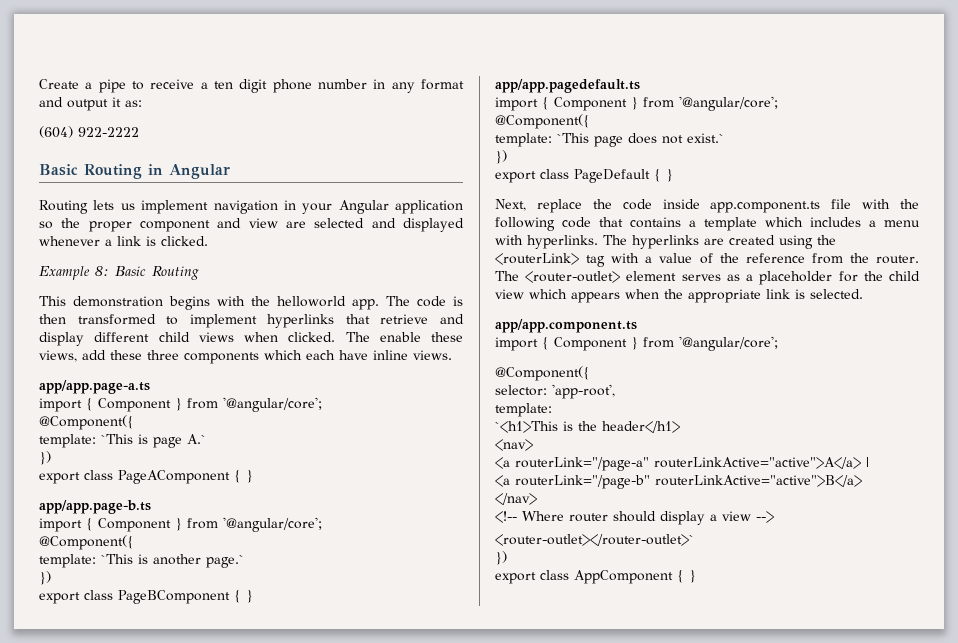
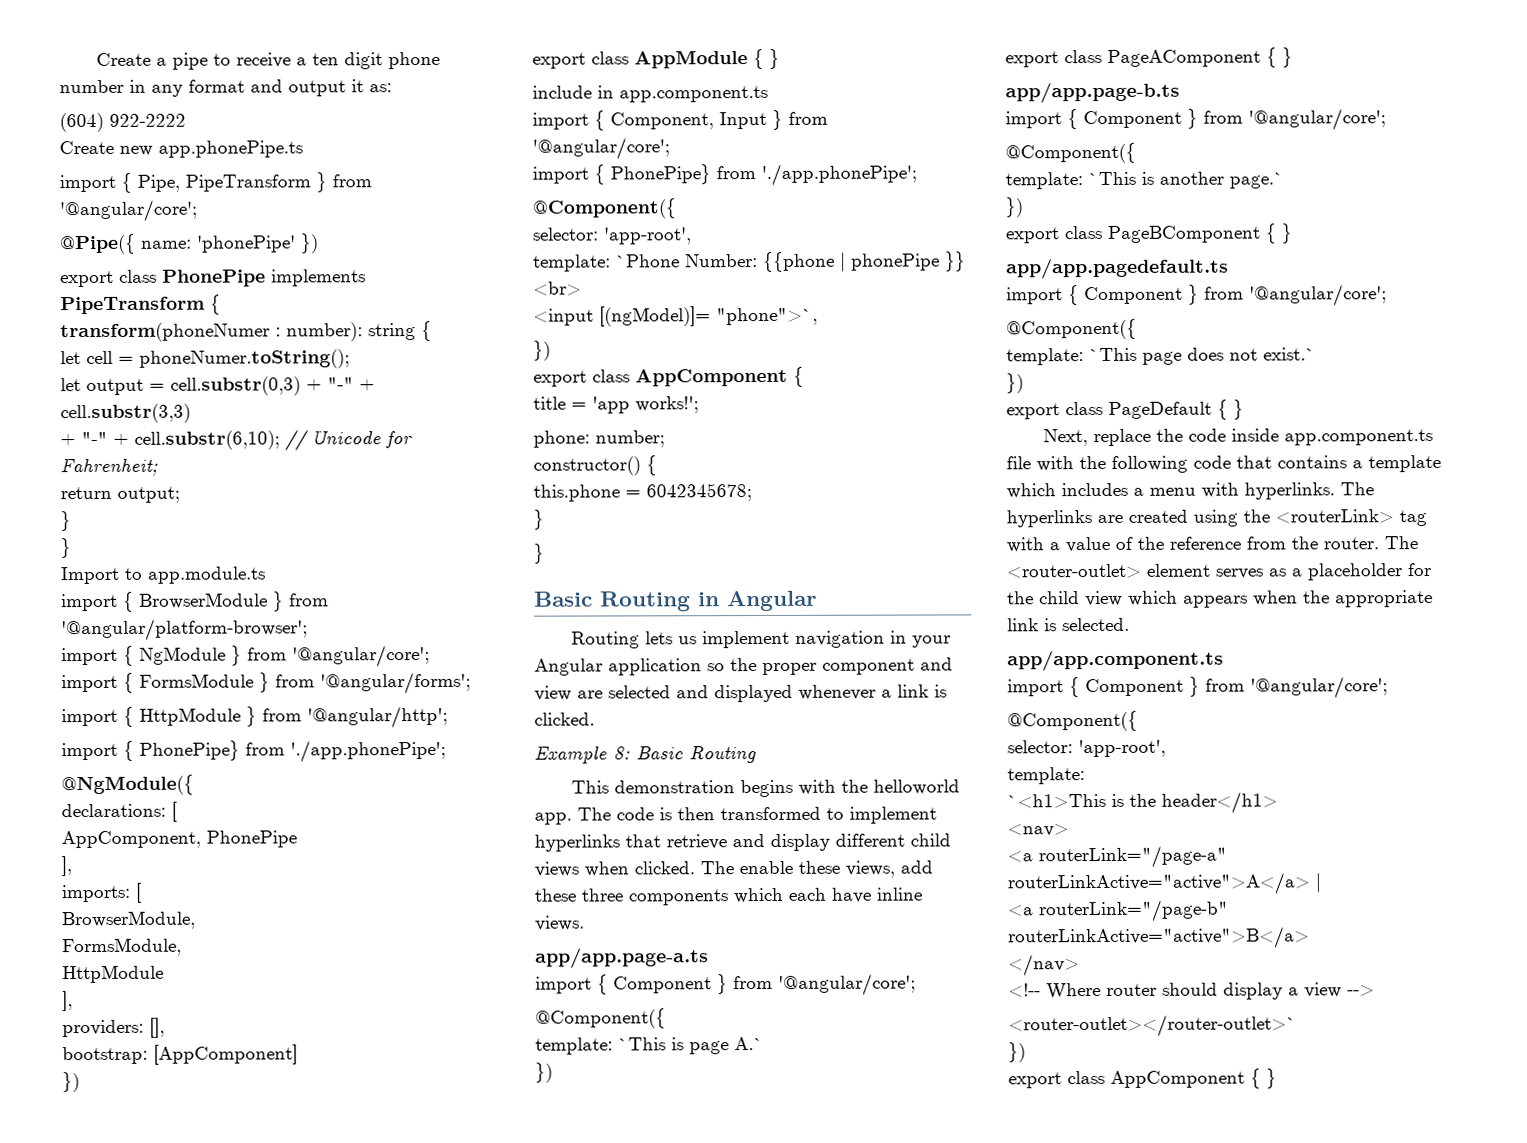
+ Create new app.phonePipe.ts
+ import { Pipe, PipeTransform } from '@angular/core';
+ @Pipe({ name: 'phonePipe' })
+ export class PhonePipe implements PipeTransform {
+ transform(phoneNumer : number): string {
+ let cell = phoneNumer.toString();
+ let output = cell.substr(0,3) + "-" + cell.substr(3,3)
+ + "-" + cell.substr(6,10); // Unicode for Fahrenheit;
+ return output;
+ }
+ }
+ Import to app.module.ts
+ import { BrowserModule } from '@angular/platform-browser';
+ import { NgModule } from '@angular/core';
+ import { FormsModule } from '@angular/forms';
+ import { HttpModule } from '@angular/http';
+ import { PhonePipe} from './app.phonePipe';
+ @NgModule({
+ declarations: [
+ AppComponent, PhonePipe
+ ],
+ imports: [
+ BrowserModule,
+ FormsModule,
+ HttpModule
+ ],
+ providers: [],
+ bootstrap: [AppComponent]
+ })
+ export class AppModule { }
+ include in app.component.ts
+ import { Component, Input } from '@angular/core';
+ import { PhonePipe} from './app.phonePipe';
+ @Component({
+ selector: 'app-root',
+ template: `Phone Number: {{phone | phonePipe }} <br>
+ <input [(ngModel)]= "phone">`,
+ })
+ export class AppComponent {
+ title = 'app works!';
+ phone: number;
+ constructor() {
+ this.phone = 6042345678;
+ }
+ }

